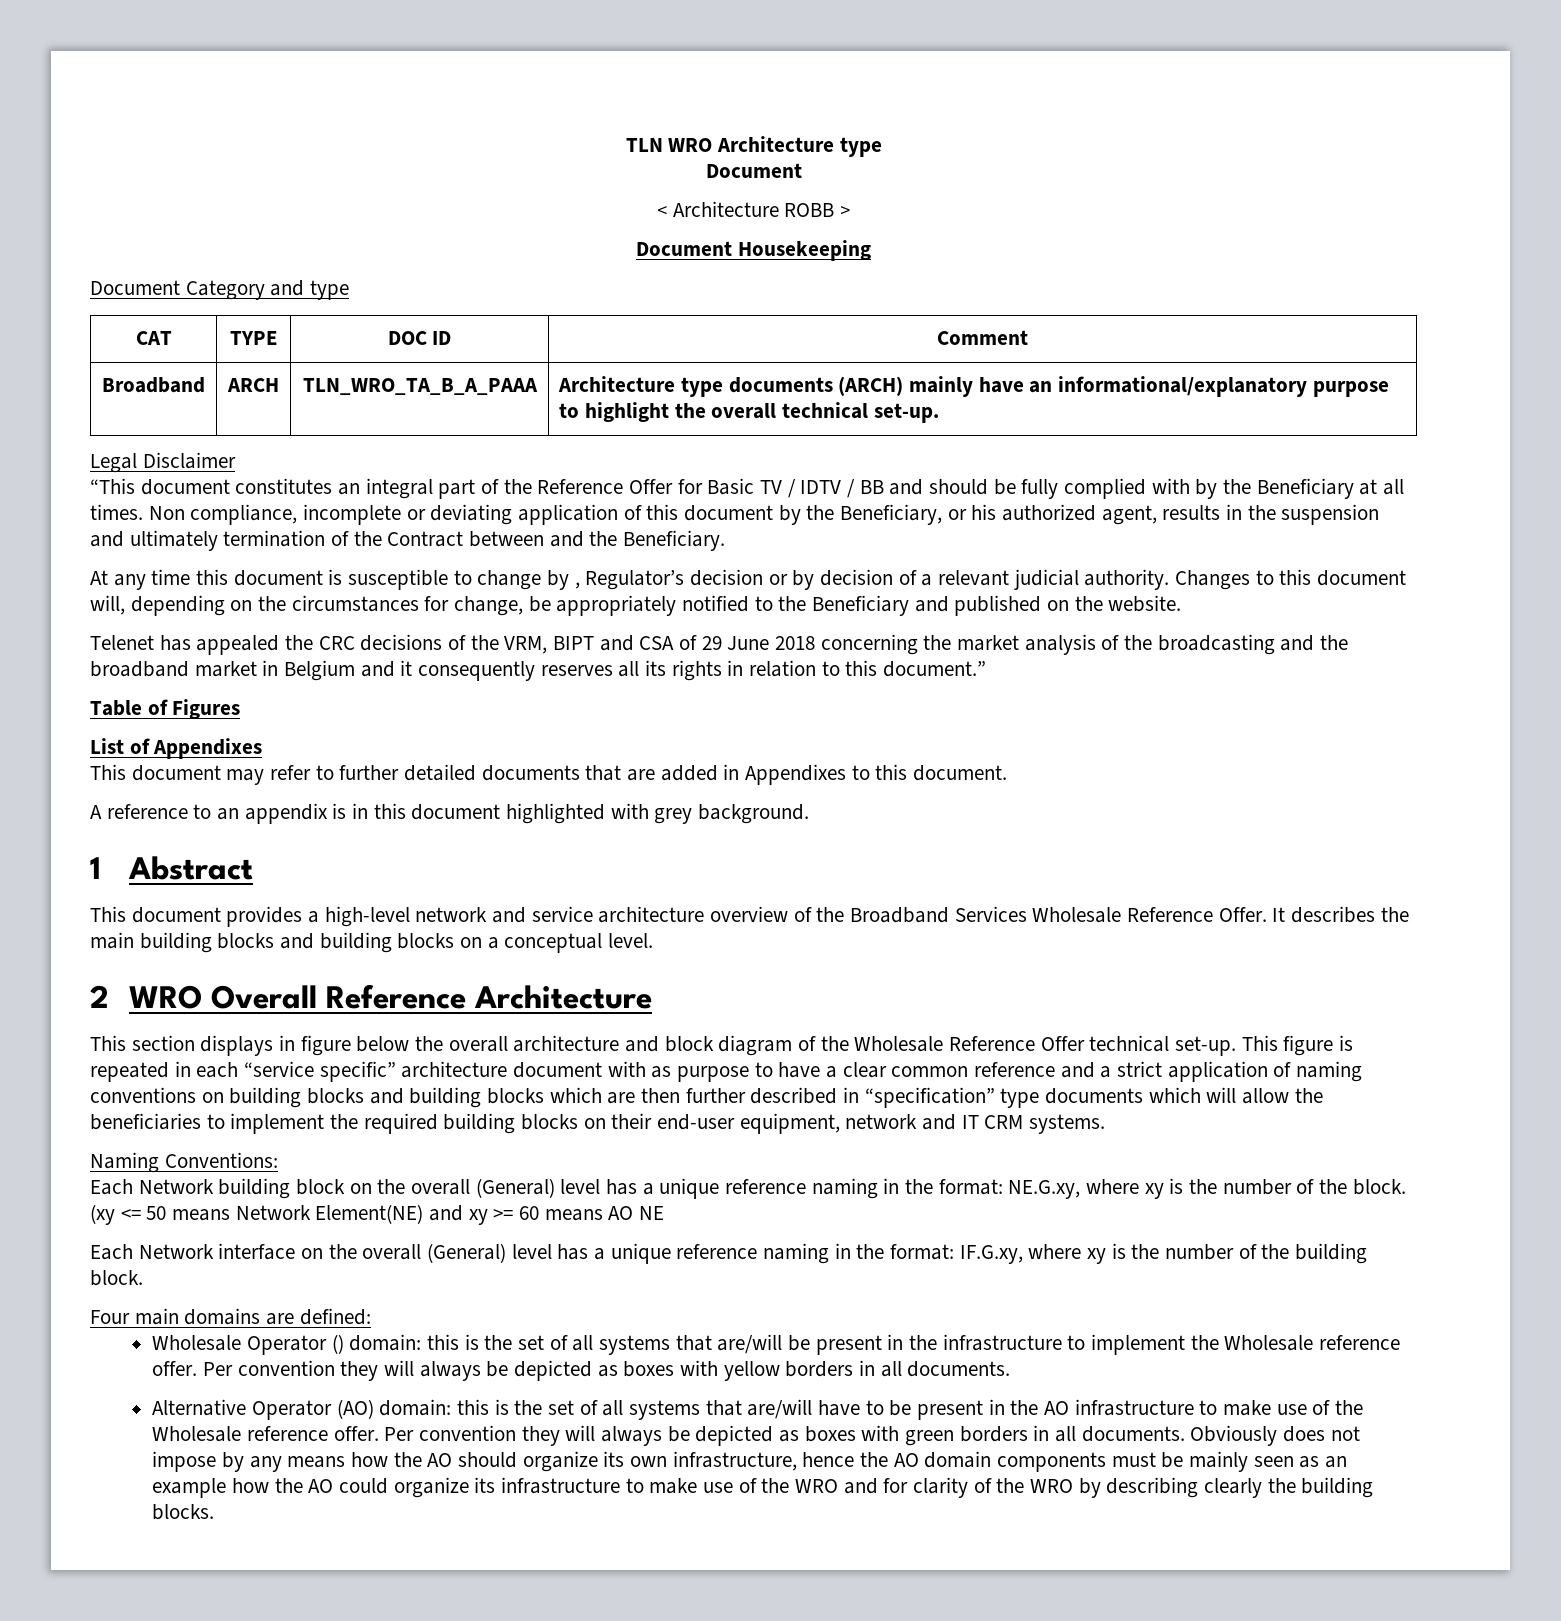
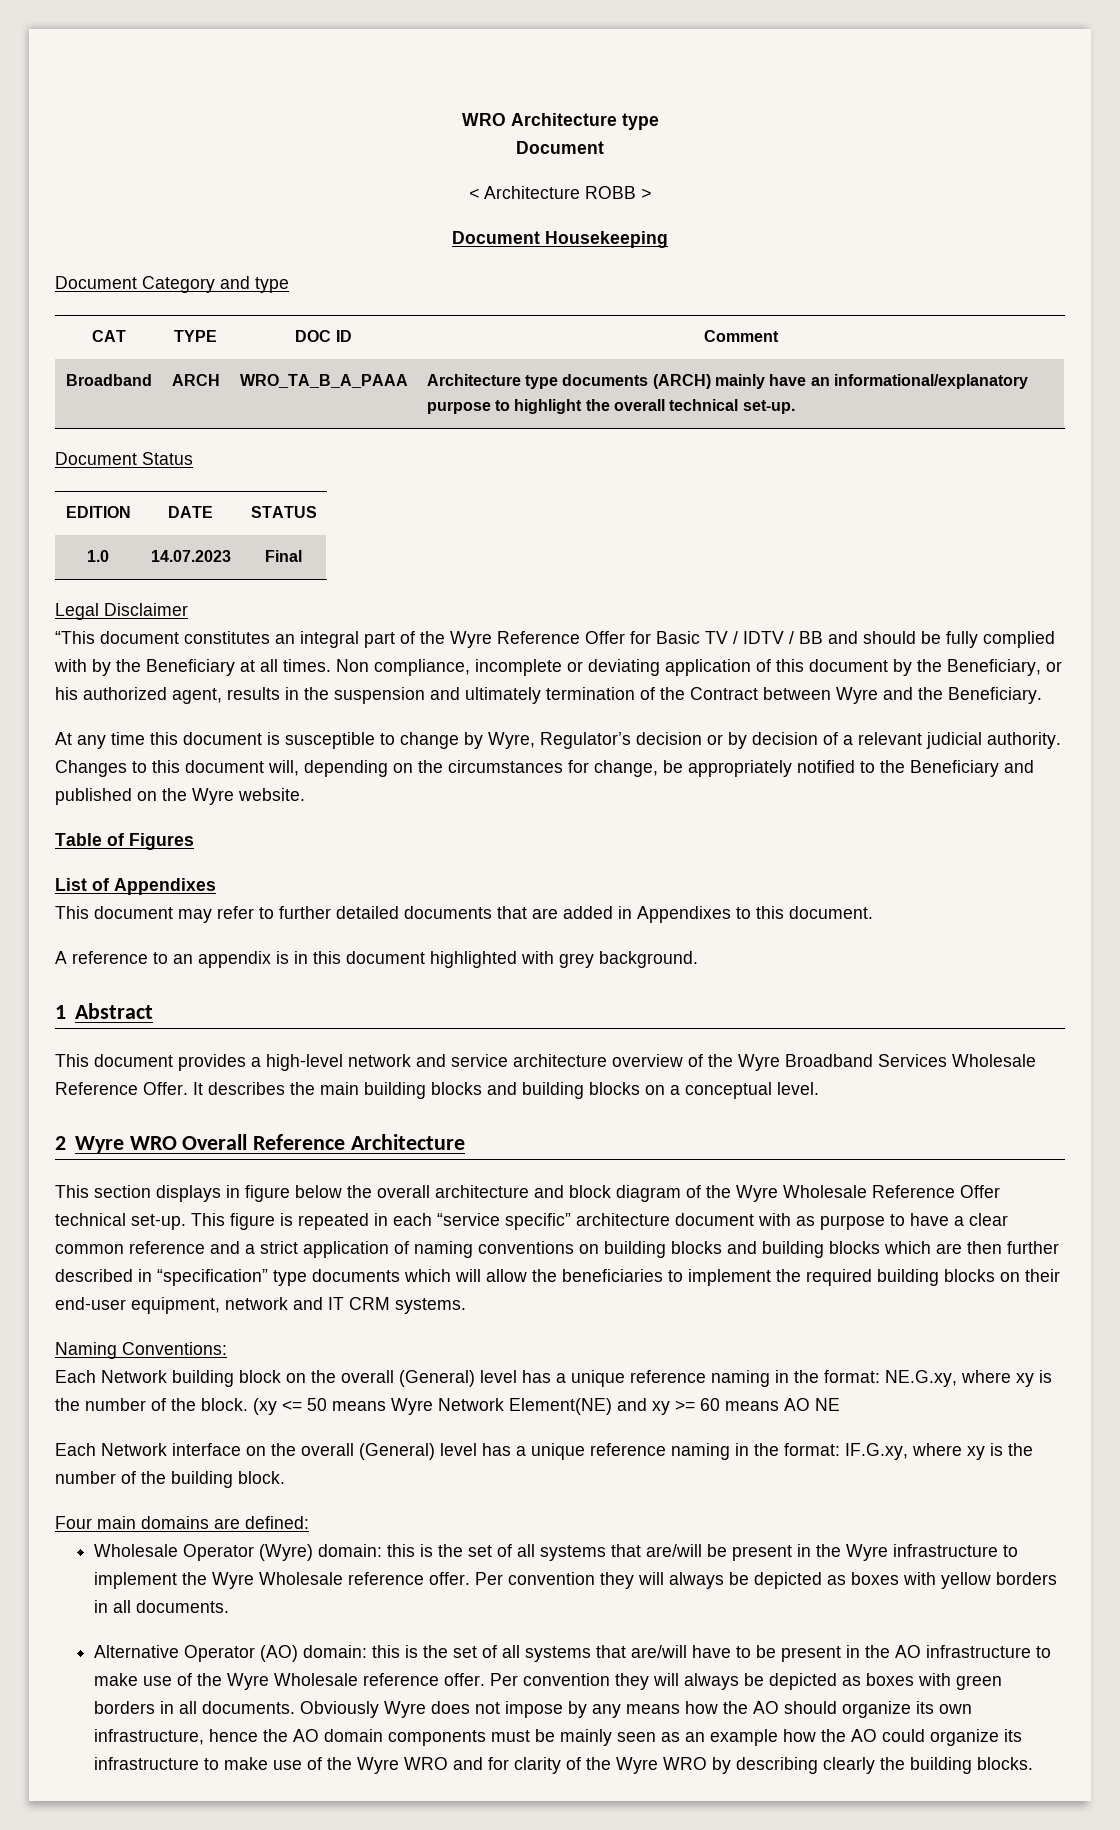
- TLN WRO Architecture type
+ WRO Architecture type
- Broadband | ARCH | TLN_WRO_TA_B_A_PAAA | Architecture type documents (ARCH) mainly have an informational/explanatory purpose to highlight the overall technical set-up.
+ Broadband | ARCH | WRO_TA_B_A_PAAA | Architecture type documents (ARCH) mainly have an informational/explanatory purpose to highlight the overall technical set-up.
+ Document Status
+ EDITION | DATE | STATUS
+ 1.0 | 14.07.2023 | Final
- “This document constitutes an integral part of the Reference Offer for Basic TV / IDTV / BB and should be fully complied with by the Beneficiary at all times.
+ “This document constitutes an integral part of the Wyre Reference Offer for Basic TV / IDTV / BB and should be fully complied with by the Beneficiary at all times.
- Non compliance, incomplete or deviating application of this document by the Beneficiary, or his authorized agent, results in the suspension and ultimately termination of the Contract between and the Beneficiary.
+ Non compliance, incomplete or deviating application of this document by the Beneficiary, or his authorized agent, results in the suspension and ultimately termination of the Contract between Wyre and the Beneficiary.
- At any time this document is susceptible to change by , Regulator’s decision or by decision of a relevant judicial authority.
+ At any time this document is susceptible to change by Wyre, Regulator’s decision or by decision of a relevant judicial authority.
- Changes to this document will, depending on the circumstances for change, be appropriately notified to the Beneficiary and published on the website.
+ Changes to this document will, depending on the circumstances for change, be appropriately notified to the Beneficiary and published on the Wyre website.
- Telenet has appealed the CRC decisions of the VRM, BIPT and CSA of 29 June 2018 concerning the market analysis of the broadcasting and the broadband market in Belgium and it consequently reserves all its rights in relation to this document.”
- This document provides a high-level network and service architecture overview of the Broadband Services Wholesale Reference Offer.
+ This document provides a high-level network and service architecture overview of the Wyre Broadband Services Wholesale Reference Offer.
- 2 WRO Overall Reference Architecture
+ 2 Wyre WRO Overall Reference Architecture
- This section displays in figure below the overall architecture and block diagram of the Wholesale Reference Offer technical set-up.
+ This section displays in figure below the overall architecture and block diagram of the Wyre Wholesale Reference Offer technical set-up.
- (xy <= 50 means Network Element(NE) and xy >= 60 means AO NE
+ (xy <= 50 means Wyre Network Element(NE) and xy >= 60 means AO NE
- Wholesale Operator () domain: this is the set of all systems that are/will be present in the infrastructure to implement the Wholesale reference offer.
+ Wholesale Operator (Wyre) domain: this is the set of all systems that are/will be present in the Wyre infrastructure to implement the Wyre Wholesale reference offer.
- Alternative Operator (AO) domain: this is the set of all systems that are/will have to be present in the AO infrastructure to make use of the Wholesale reference offer.
+ Alternative Operator (AO) domain: this is the set of all systems that are/will have to be present in the AO infrastructure to make use of the Wyre Wholesale reference offer.
- Obviously does not impose by any means how the AO should organize its own infrastructure, hence the AO domain components must be mainly seen as an example how the AO could organize its infrastructure to make use of the WRO and for clarity of the WRO by describing clearly the building blocks.
+ Obviously Wyre does not impose by any means how the AO should organize its own infrastructure, hence the AO domain components must be mainly seen as an example how the AO could organize its infrastructure to make use of the Wyre WRO and for clarity of the Wyre WRO by describing clearly the building blocks.

